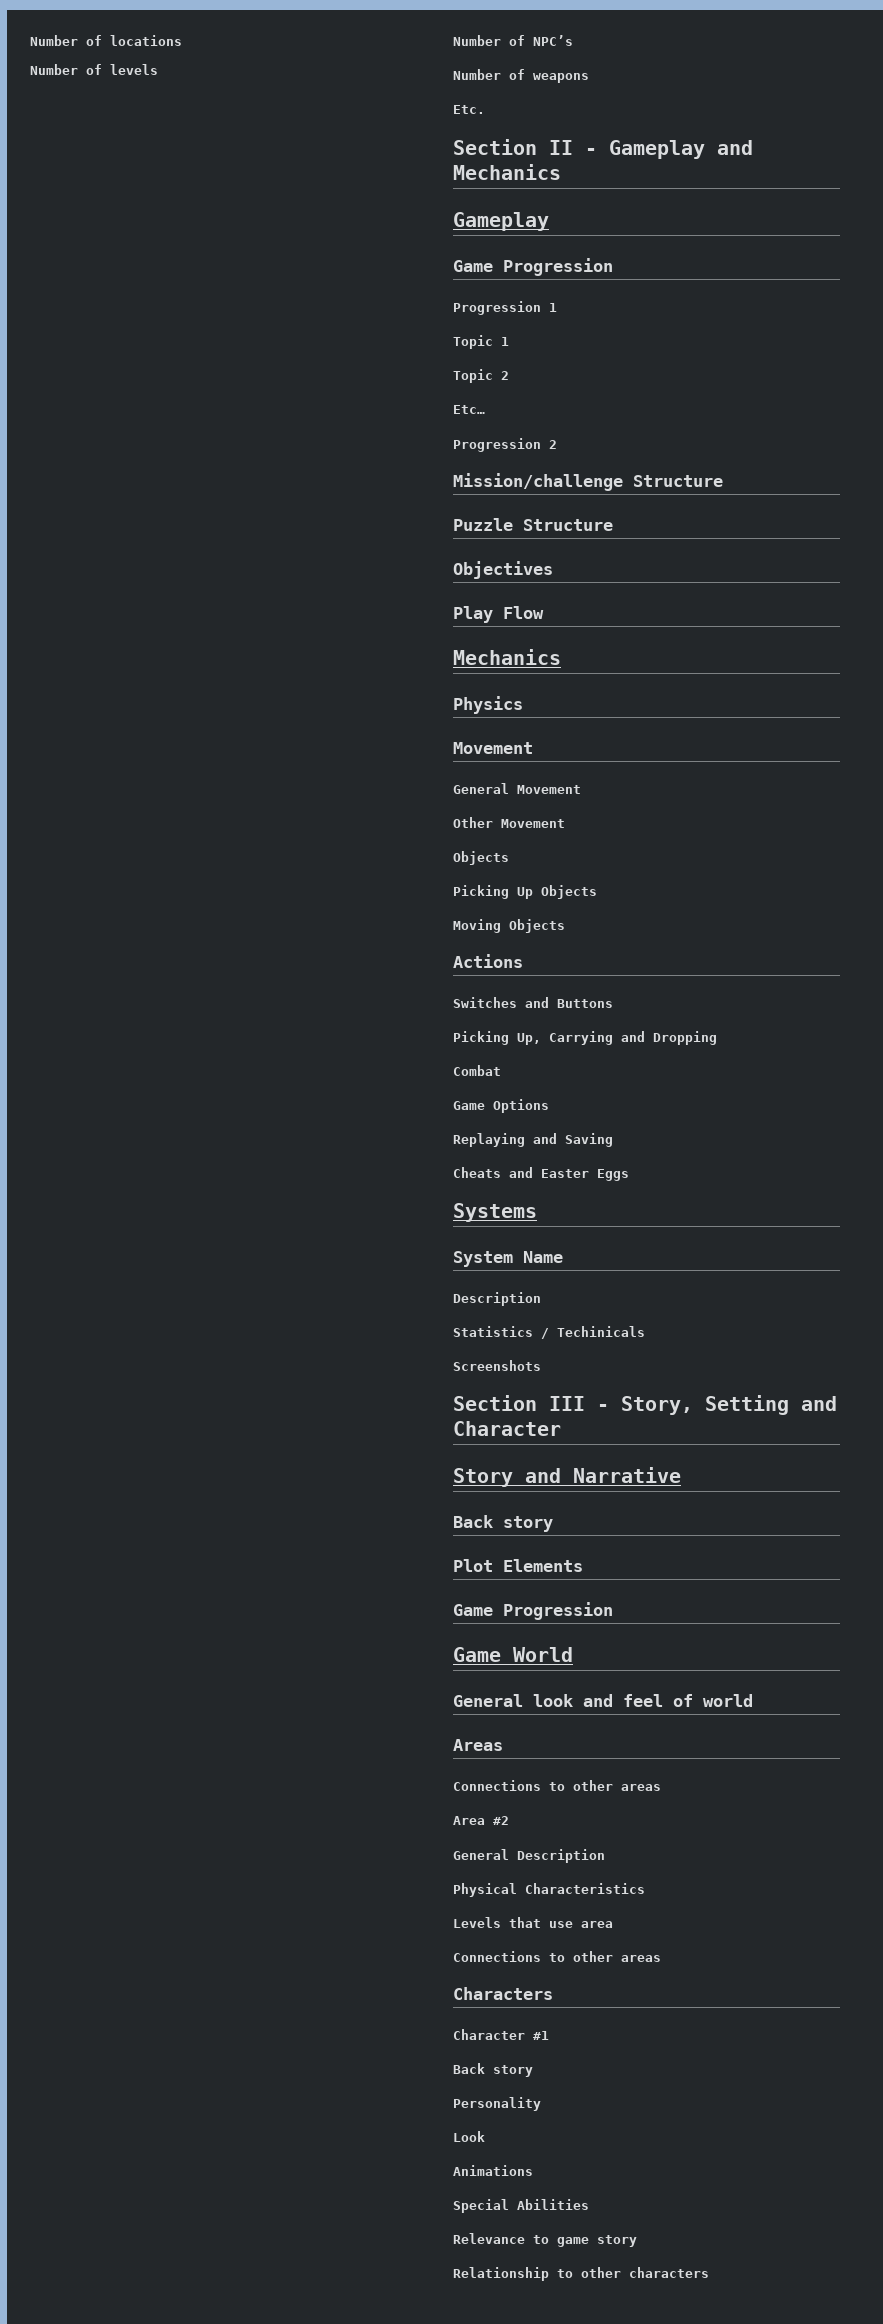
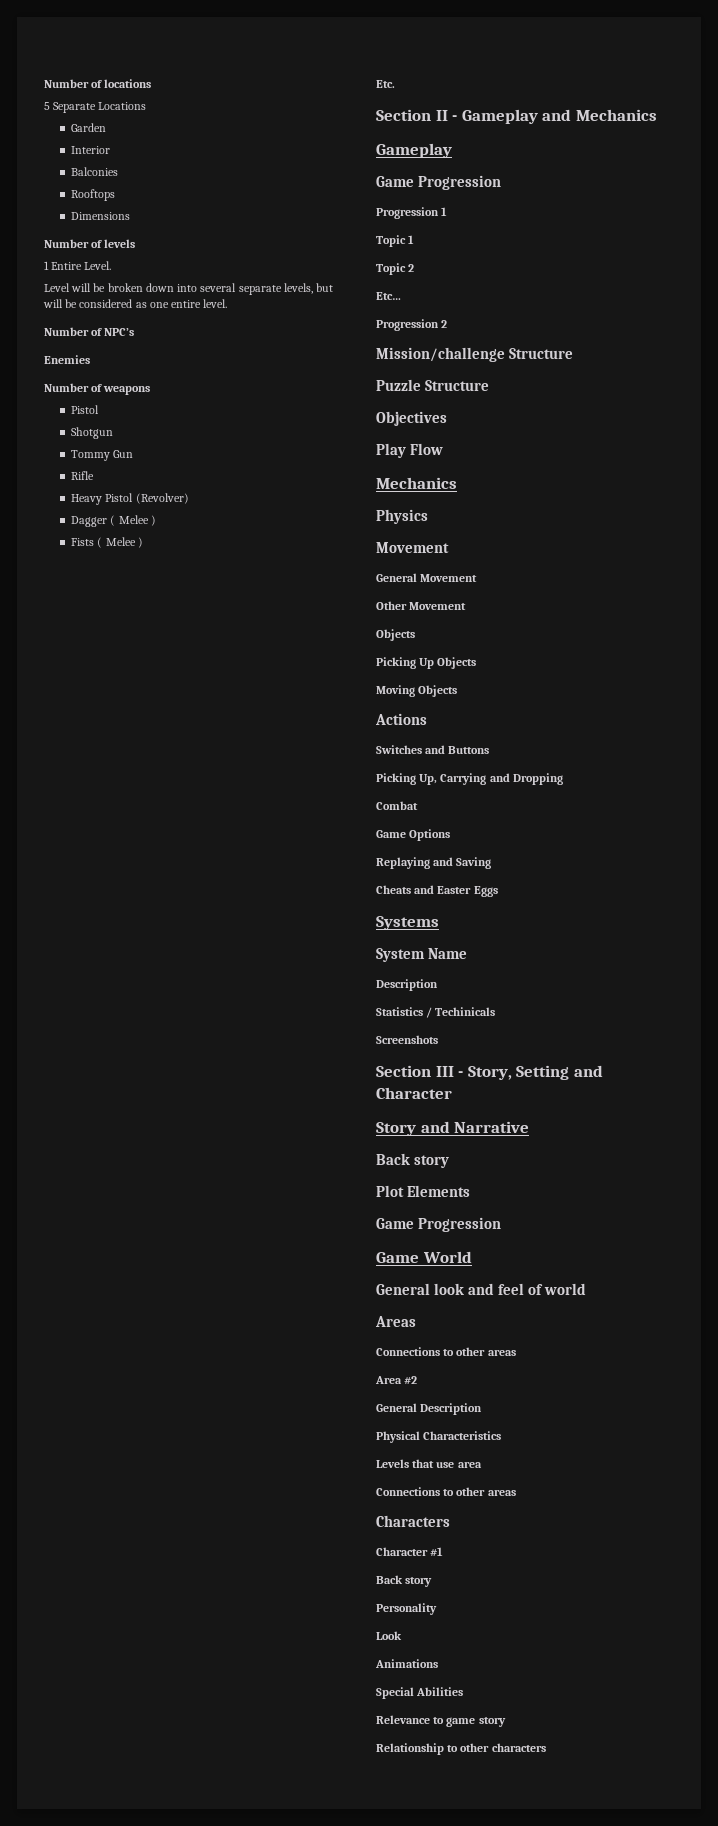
+ 5 Separate Locations
+ Garden
+ Interior
+ Balconies
+ Rooftops
+ Dimensions
  Number of levels
+ 1 Entire Level.
+ Level will be broken down into several separate levels, but will be considered as one entire level.
+ Enemies
  Number of weapons
+ Pistol
+ Shotgun
+ Tommy Gun
+ Rifle
+ Heavy Pistol (Revolver)
+ Dagger ( Melee )
+ Fists ( Melee )

